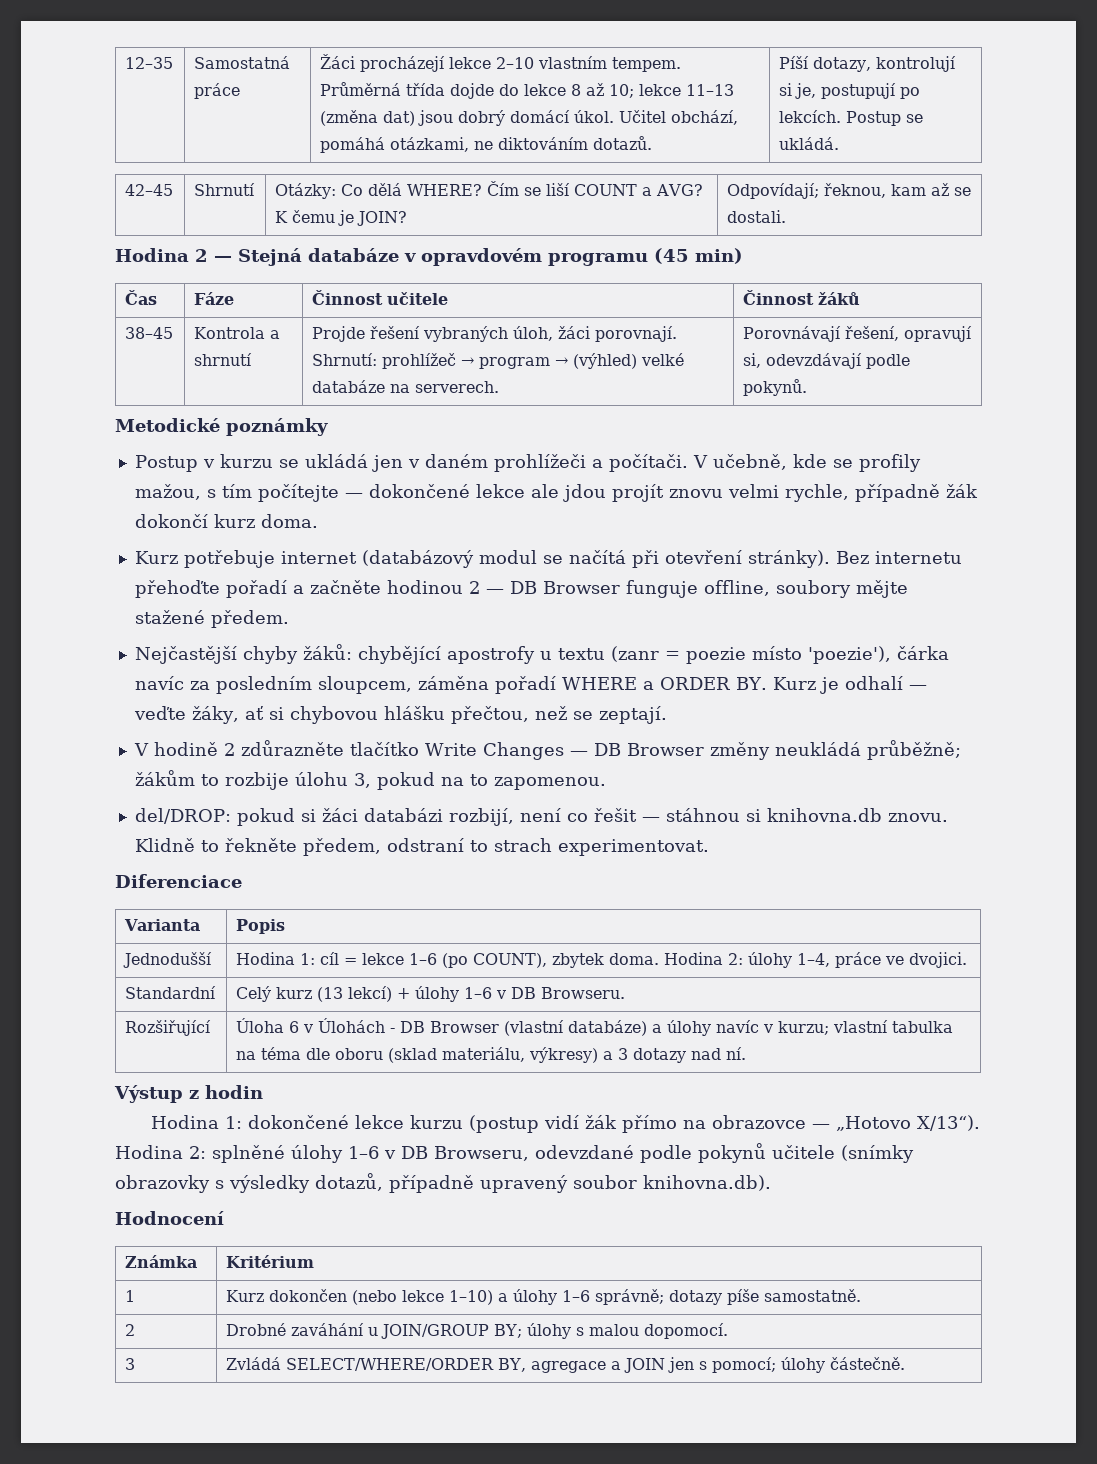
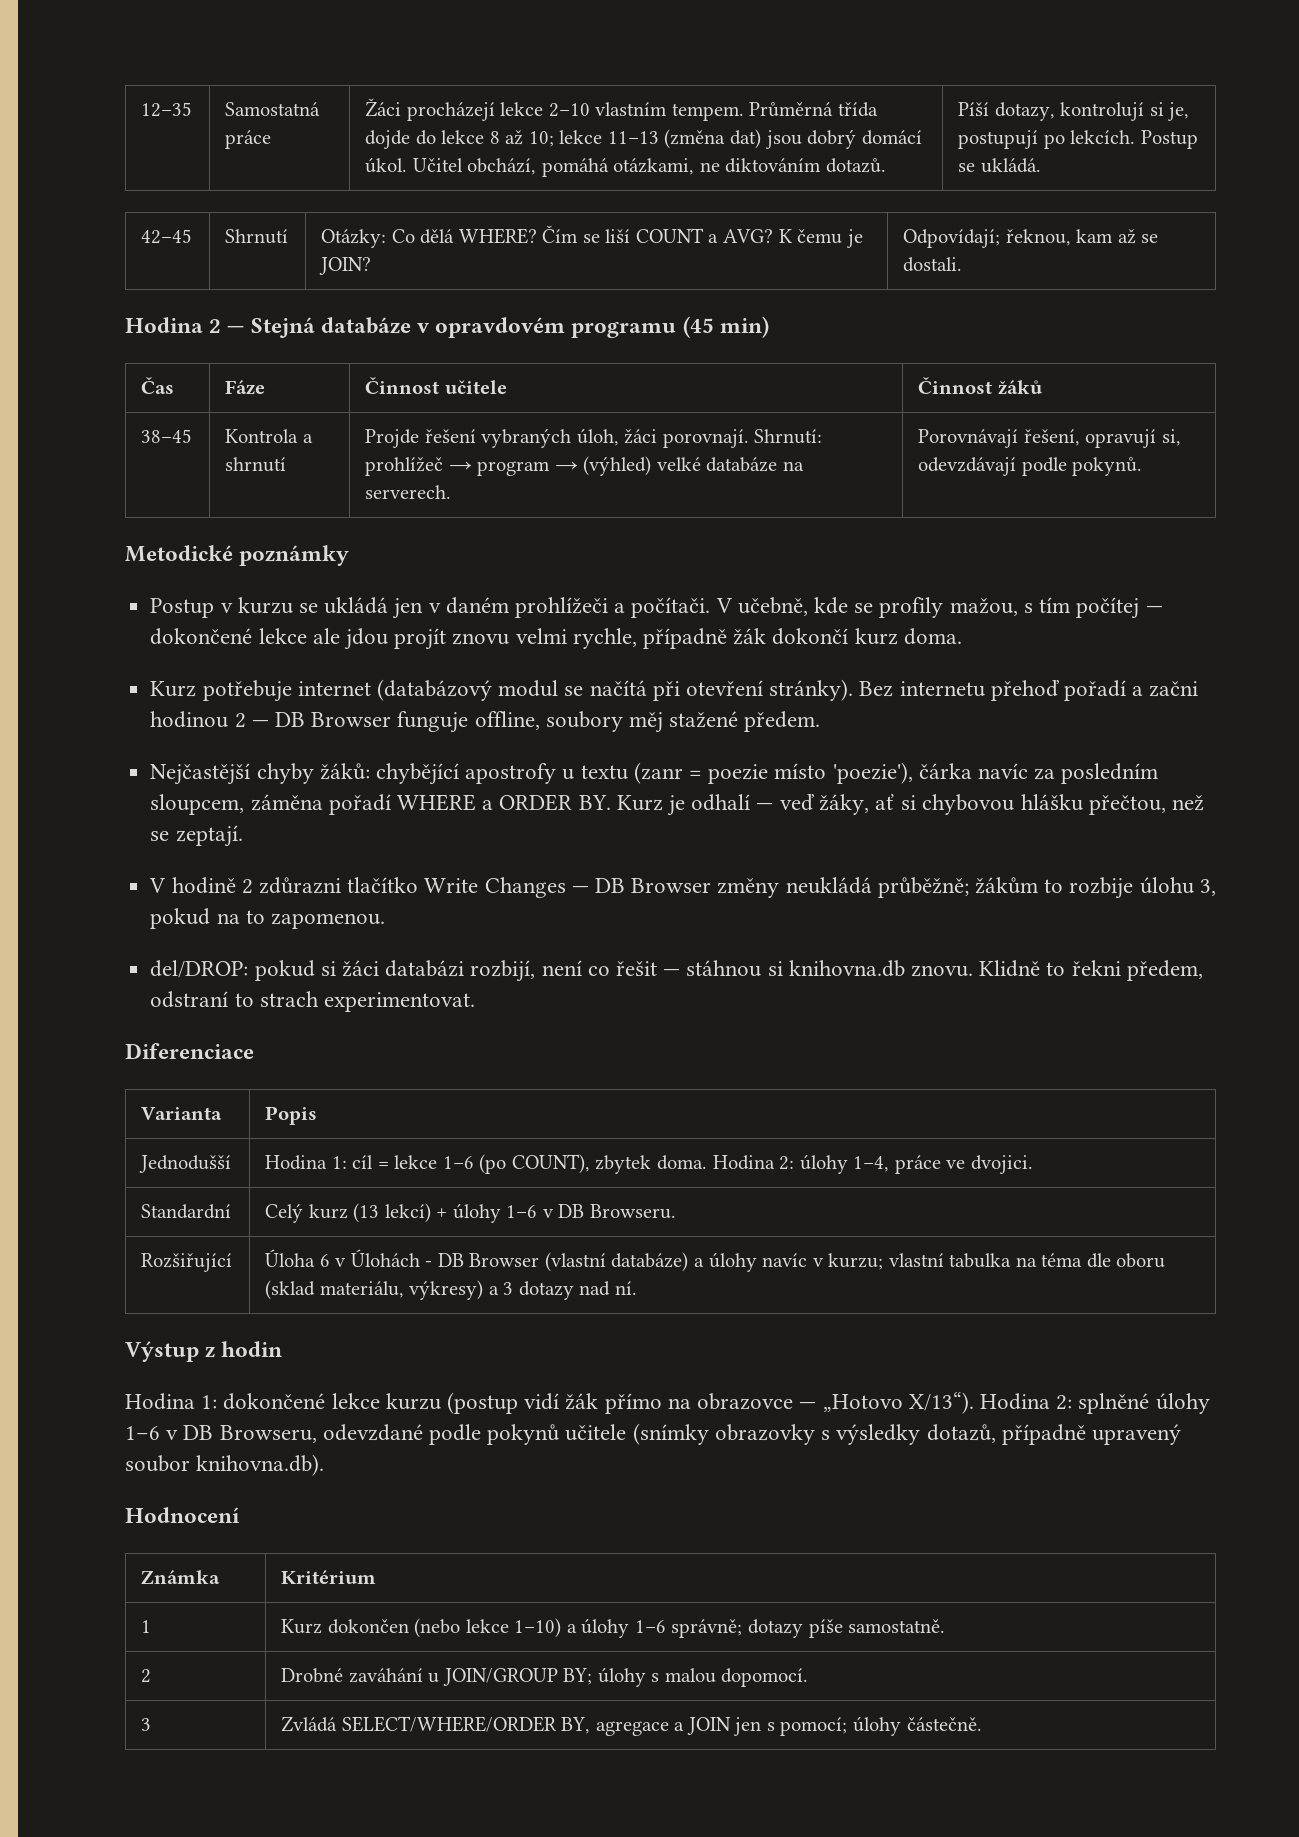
- V učebně, kde se profily mažou, s tím počítejte — dokončené lekce ale jdou projít znovu velmi rychle, případně žák dokončí kurz doma.
+ V učebně, kde se profily mažou, s tím počítej — dokončené lekce ale jdou projít znovu velmi rychle, případně žák dokončí kurz doma.
- Bez internetu přehoďte pořadí a začněte hodinou 2 — DB Browser funguje offline, soubory mějte stažené předem.
+ Bez internetu přehoď pořadí a začni hodinou 2 — DB Browser funguje offline, soubory měj stažené předem.
- Nejčastější chyby žáků: chybějící apostrofy u textu (zanr = poezie místo 'poezie'), čárka navíc za posledním sloupcem, záměna pořadí WHERE a ORDER BY. Kurz je odhalí — veďte žáky, ať si chybovou hlášku přečtou, než se zeptají.
+ Nejčastější chyby žáků: chybějící apostrofy u textu (zanr = poezie místo 'poezie'), čárka navíc za posledním sloupcem, záměna pořadí WHERE a ORDER BY. Kurz je odhalí — veď žáky, ať si chybovou hlášku přečtou, než se zeptají.
- V hodině 2 zdůrazněte tlačítko Write Changes — DB Browser změny neukládá průběžně; žákům to rozbije úlohu 3, pokud na to zapomenou.
+ V hodině 2 zdůrazni tlačítko Write Changes — DB Browser změny neukládá průběžně; žákům to rozbije úlohu 3, pokud na to zapomenou.
- Klidně to řekněte předem, odstraní to strach experimentovat.
+ Klidně to řekni předem, odstraní to strach experimentovat.

